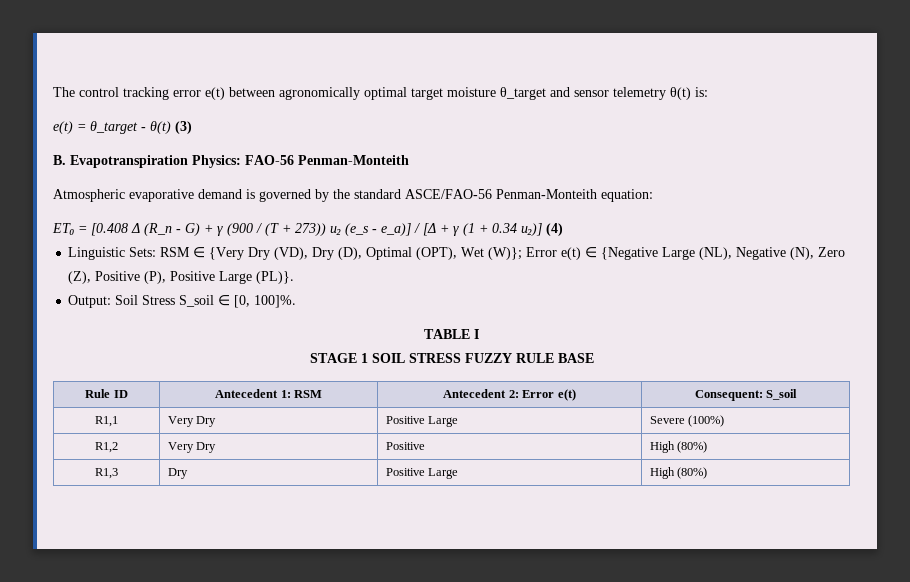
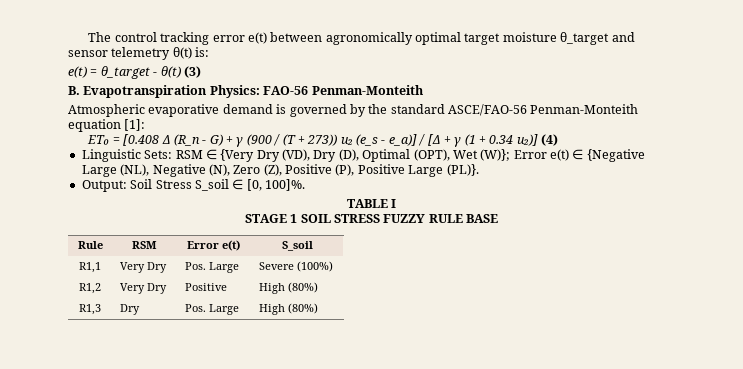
- Atmospheric evaporative demand is governed by the standard ASCE/FAO-56 Penman-Monteith equation:
+ Atmospheric evaporative demand is governed by the standard ASCE/FAO-56 Penman-Monteith equation [1]:
- Rule ID | Antecedent 1: RSM | Antecedent 2: Error e(t) | Consequent: S_soil
+ Rule | RSM | Error e(t) | S_soil
- R1,1 | Very Dry | Positive Large | Severe (100%)
+ R1,1 | Very Dry | Pos. Large | Severe (100%)
- R1,3 | Dry | Positive Large | High (80%)
+ R1,3 | Dry | Pos. Large | High (80%)

